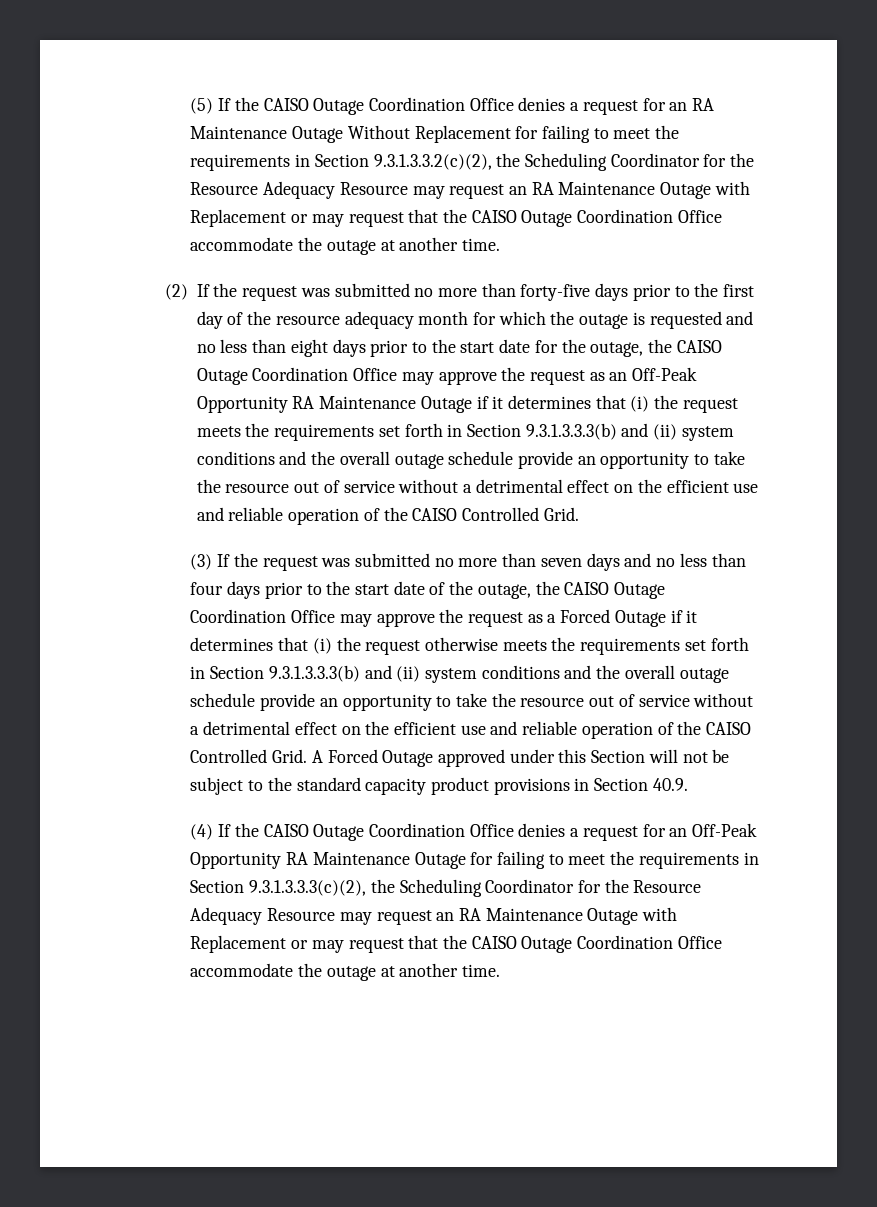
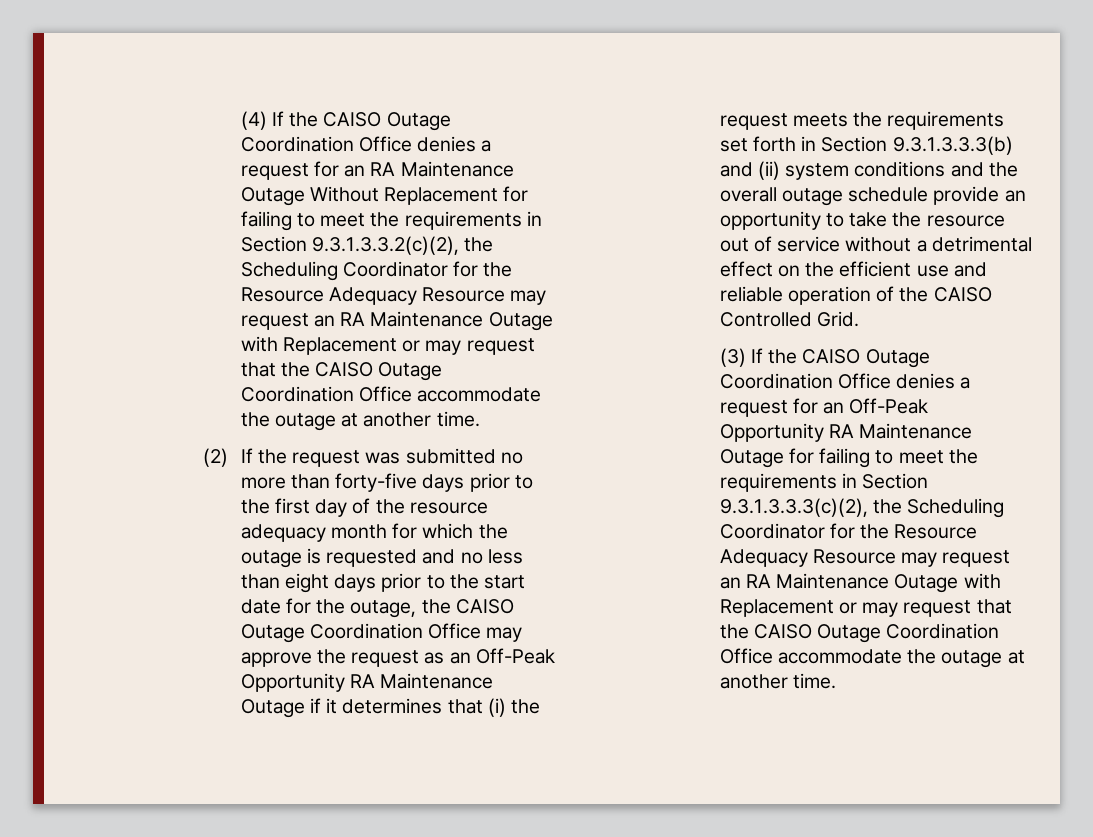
- (5) If the CAISO Outage Coordination Office denies a request for an RA Maintenance Outage Without Replacement for failing to meet the requirements in Section 9.3.1.3.3.2(c)(2), the Scheduling Coordinator for the Resource Adequacy Resource may request an RA Maintenance Outage with Replacement or may request that the CAISO Outage Coordination Office accommodate the outage at another time.
+ (4) If the CAISO Outage Coordination Office denies a request for an RA Maintenance Outage Without Replacement for failing to meet the requirements in Section 9.3.1.3.3.2(c)(2), the Scheduling Coordinator for the Resource Adequacy Resource may request an RA Maintenance Outage with Replacement or may request that the CAISO Outage Coordination Office accommodate the outage at another time.
- (3) If the request was submitted no more than seven days and no less than four days prior to the start date of the outage, the CAISO Outage Coordination Office may approve the request as a Forced Outage if it determines that (i) the request otherwise meets the requirements set forth in Section 9.3.1.3.3.3(b) and (ii) system conditions and the overall outage schedule provide an opportunity to take the resource out of service without a detrimental effect on the efficient use and reliable operation of the CAISO Controlled Grid. A Forced Outage approved under this Section will not be subject to the standard capacity product provisions in Section 40.9.
- (4) If the CAISO Outage Coordination Office denies a request for an Off-Peak Opportunity RA Maintenance Outage for failing to meet the requirements in Section 9.3.1.3.3.3(c)(2), the Scheduling Coordinator for the Resource Adequacy Resource may request an RA Maintenance Outage with Replacement or may request that the CAISO Outage Coordination Office accommodate the outage at another time.
+ (3) If the CAISO Outage Coordination Office denies a request for an Off-Peak Opportunity RA Maintenance Outage for failing to meet the requirements in Section 9.3.1.3.3.3(c)(2), the Scheduling Coordinator for the Resource Adequacy Resource may request an RA Maintenance Outage with Replacement or may request that the CAISO Outage Coordination Office accommodate the outage at another time.

